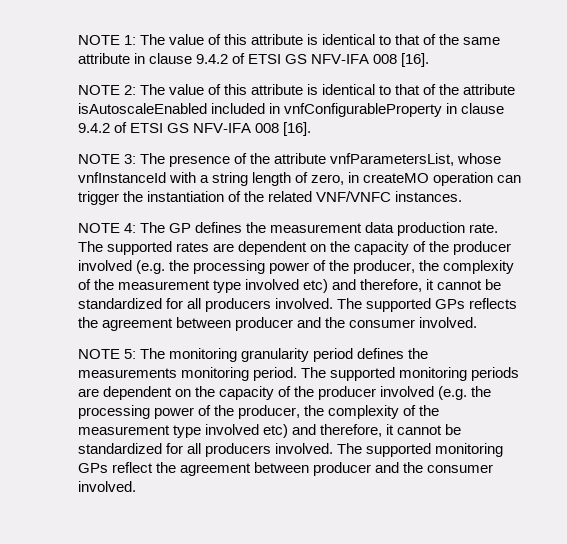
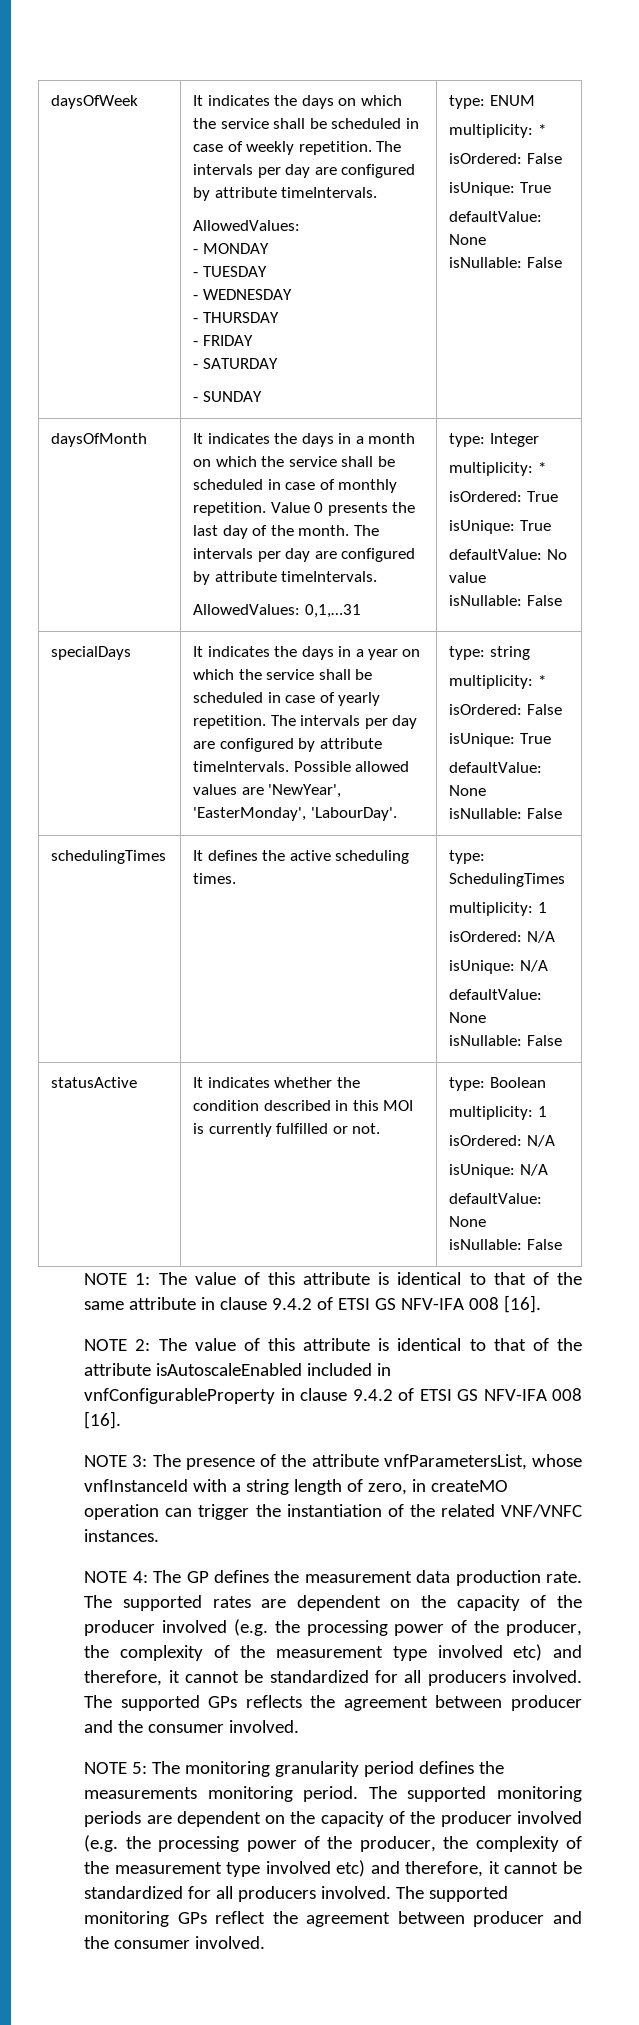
+ daysOfWeek | It indicates the days on which the service shall be scheduled in case of weekly repetition. The intervals per day are configured by attribute timeIntervals.
+ AllowedValues:
+ - MONDAY
+ - TUESDAY
+ - WEDNESDAY
+ - THURSDAY
+ - FRIDAY
+ - SATURDAY
+ - SUNDAY | type: ENUM
+ multiplicity: *
+ isOrdered: False
+ isUnique: True
+ defaultValue: None
+ isNullable: False
+ daysOfMonth | It indicates the days in a month on which the service shall be scheduled in case of monthly repetition. Value 0 presents the last day of the month. The intervals per day are configured by attribute timeIntervals.
+ AllowedValues: 0,1,…31 | type: Integer
+ multiplicity: *
+ isOrdered: True
+ isUnique: True
+ defaultValue: No value
+ isNullable: False
+ specialDays | It indicates the days in a year on which the service shall be scheduled in case of yearly repetition. The intervals per day are configured by attribute timeIntervals. Possible allowed values are 'NewYear', 'EasterMonday', 'LabourDay'. | type: string
+ multiplicity: *
+ isOrdered: False
+ isUnique: True
+ defaultValue: None
+ isNullable: False
+ schedulingTimes | It defines the active scheduling times. | type: SchedulingTimes
+ multiplicity: 1
+ isOrdered: N/A
+ isUnique: N/A
+ defaultValue: None
+ isNullable: False
+ statusActive | It indicates whether the condition described in this MOI is currently fulfilled or not. | type: Boolean
+ multiplicity: 1
+ isOrdered: N/A
+ isUnique: N/A
+ defaultValue: None
+ isNullable: False

